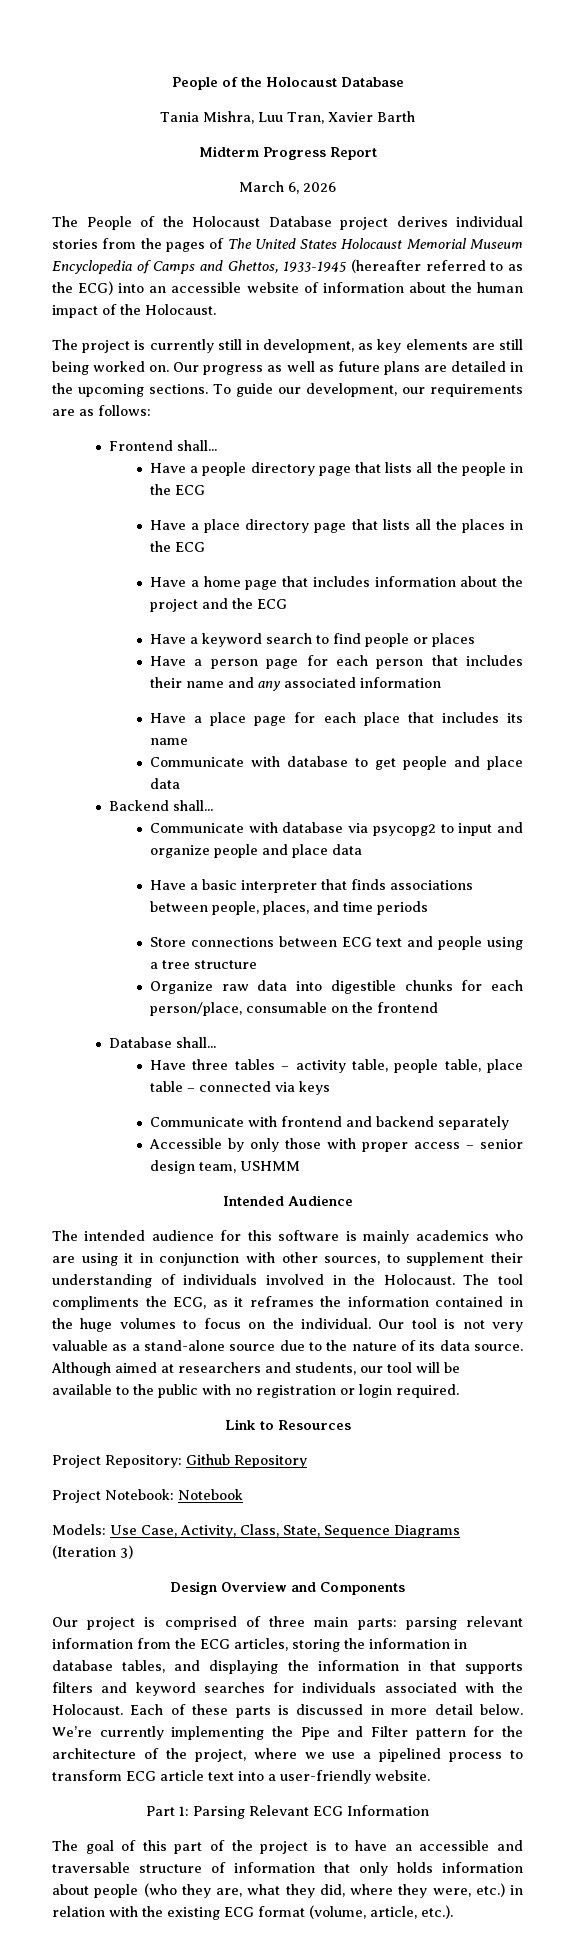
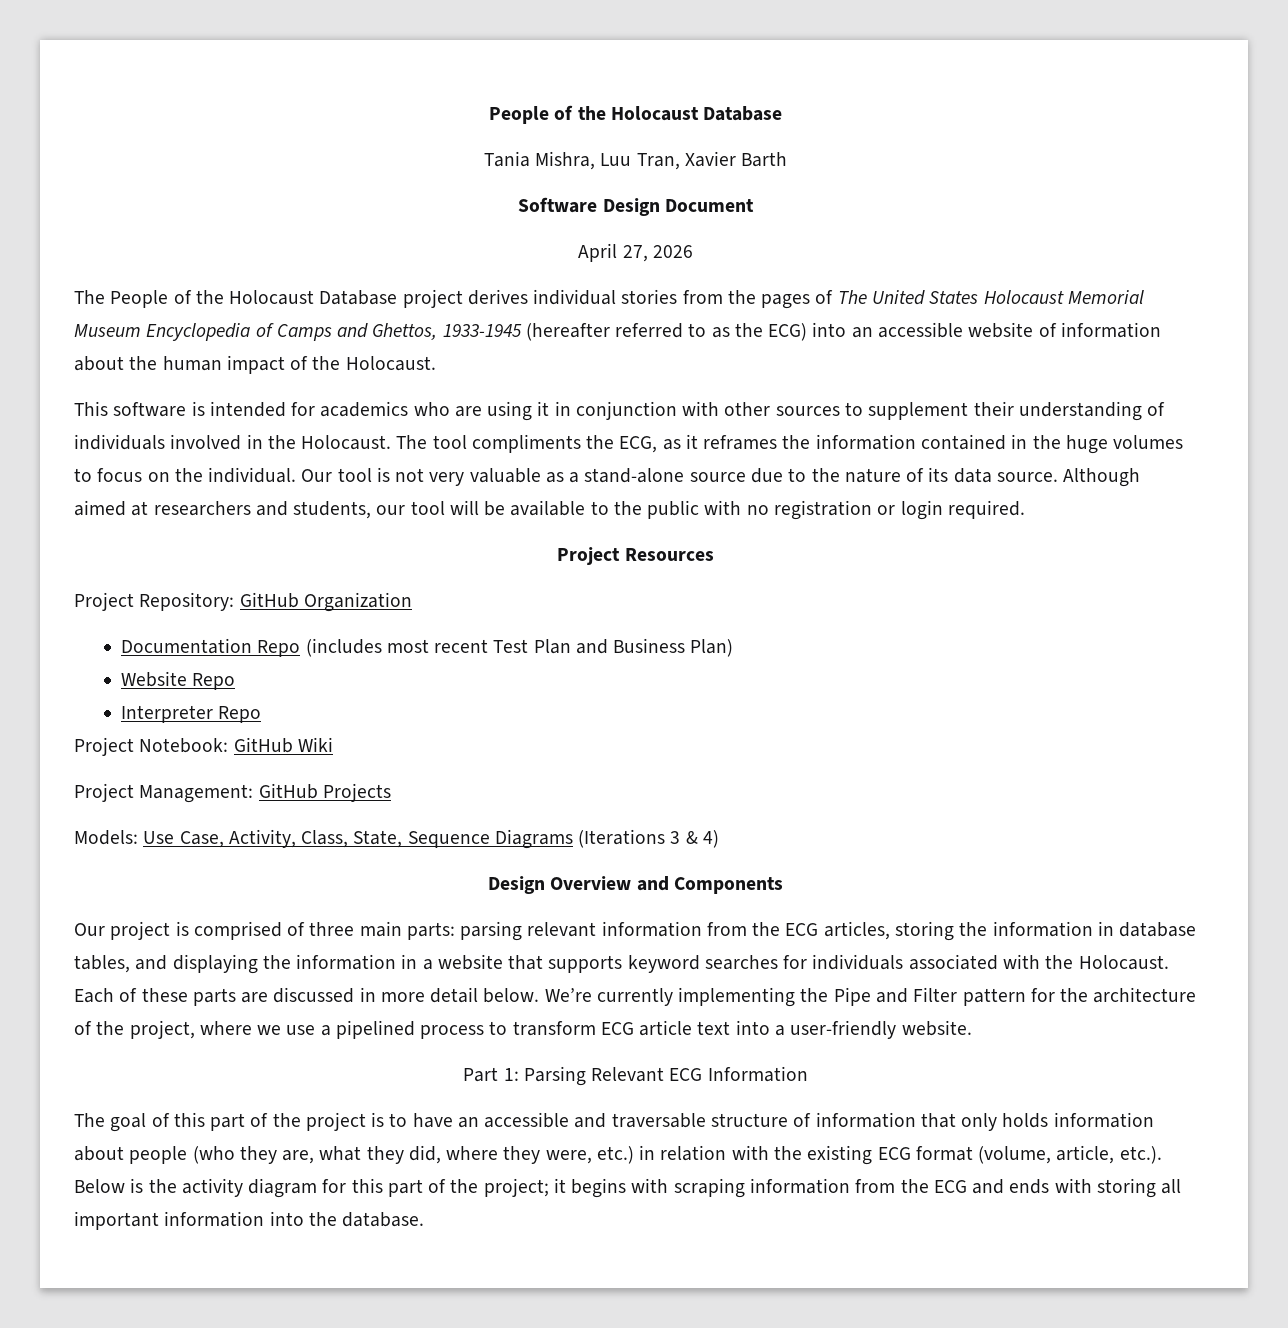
- Midterm Progress Report
- March 6, 2026
+ Software Design Document
+ April 27, 2026
- The project is currently still in development, as key elements are still being worked on. Our progress as well as future plans are detailed in the upcoming sections. To guide our development, our requirements are as follows:
- Frontend shall...
- Have a people directory page that lists all the people in the ECG
- Have a place directory page that lists all the places in the ECG
- Have a home page that includes information about the project and the ECG
- Have a keyword search to find people or places
- Have a person page for each person that includes their name and any associated information
- Have a place page for each place that includes its name
- Communicate with database to get people and place data
- Backend shall...
- Communicate with database via psycopg2 to input and organize people and place data
- Have a basic interpreter that finds associations between people, places, and time periods
- Store connections between ECG text and people using a tree structure
- Organize raw data into digestible chunks for each person/place, consumable on the frontend
- Database shall...
- Have three tables – activity table, people table, place table – connected via keys
- Communicate with frontend and backend separately
- Accessible by only those with proper access – senior design team, USHMM
- Intended Audience
- The intended audience for this software is mainly academics who are using it in conjunction with other sources, to supplement their understanding of individuals involved in the Holocaust.
+ This software is intended for academics who are using it in conjunction with other sources to supplement their understanding of individuals involved in the Holocaust.
- Link to Resources
+ Project Resources
- Project Repository: Github Repository
- Project Notebook: Notebook
+ Project Repository: GitHub Organization
+ Documentation Repo (includes most recent Test Plan and Business Plan)
+ Website Repo
+ Interpreter Repo
+ Project Notebook: GitHub Wiki
+ Project Management: GitHub Projects
- Models: Use Case, Activity, Class, State, Sequence Diagrams (Iteration 3)
+ Models: Use Case, Activity, Class, State, Sequence Diagrams (Iterations 3 & 4)
- Our project is comprised of three main parts: parsing relevant information from the ECG articles, storing the information in database tables, and displaying the information in that supports filters and keyword searches for individuals associated with the Holocaust.
+ Our project is comprised of three main parts: parsing relevant information from the ECG articles, storing the information in database tables, and displaying the information in a website that supports keyword searches for individuals associated with the Holocaust.
- Each of these parts is discussed in more detail below.
+ Each of these parts are discussed in more detail below.
- The goal of this part of the project is to have an accessible and traversable structure of information that only holds information about people (who they are, what they did, where they were, etc.) in relation with the existing ECG format (volume, article, etc.).
+ The goal of this part of the project is to have an accessible and traversable structure of information that only holds information about people (who they are, what they did, where they were, etc.) in relation with the existing ECG format (volume, article, etc.). Below is the activity diagram for this part of the project; it begins with scraping information from the ECG and ends with storing all important information into the database.

